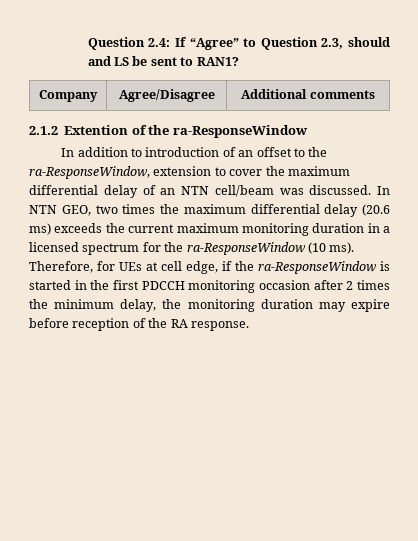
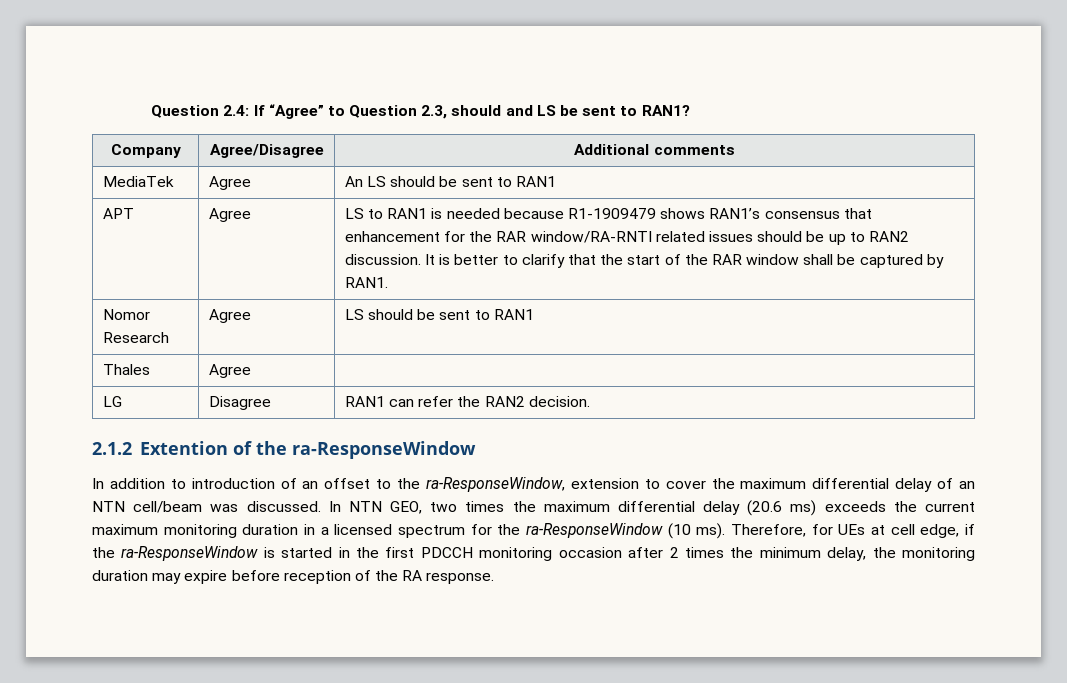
+ MediaTek | Agree | An LS should be sent to RAN1
+ APT | Agree | LS to RAN1 is needed because R1-1909479 shows RAN1’s consensus that enhancement for the RAR window/RA-RNTI related issues should be up to RAN2 discussion. It is better to clarify that the start of the RAR window shall be captured by RAN1.
+ Nomor Research | Agree | LS should be sent to RAN1
+ Thales | Agree |
+ LG | Disagree | RAN1 can refer the RAN2 decision.

